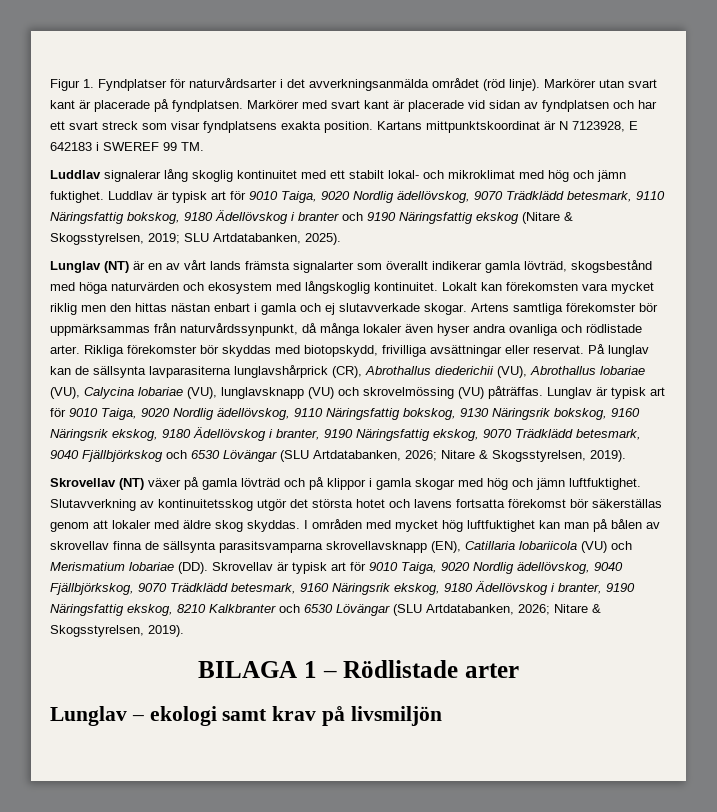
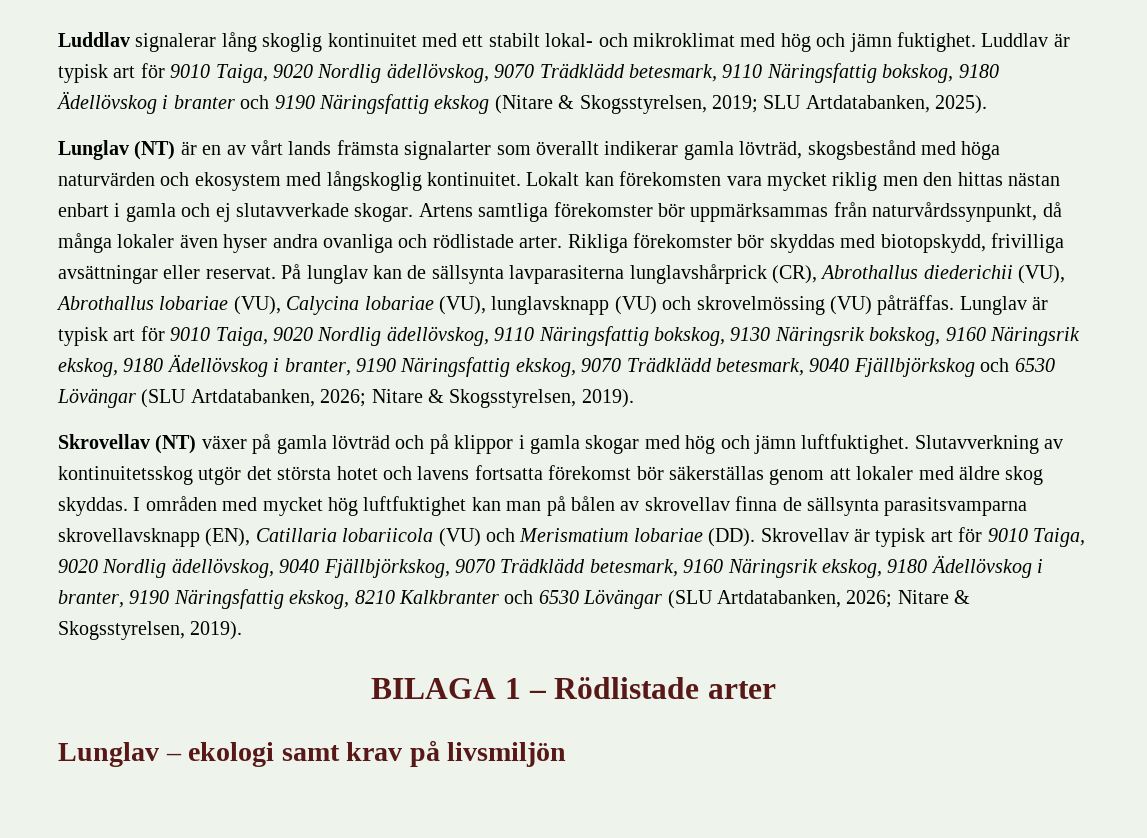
- Figur 1. Fyndplatser för naturvårdsarter i det avverkningsanmälda området (röd linje). Markörer utan svart kant är placerade på fyndplatsen. Markörer med svart kant är placerade vid sidan av fyndplatsen och har ett svart streck som visar fyndplatsens exakta position. Kartans mittpunktskoordinat är N 7123928, E 642183 i SWEREF 99 TM.

